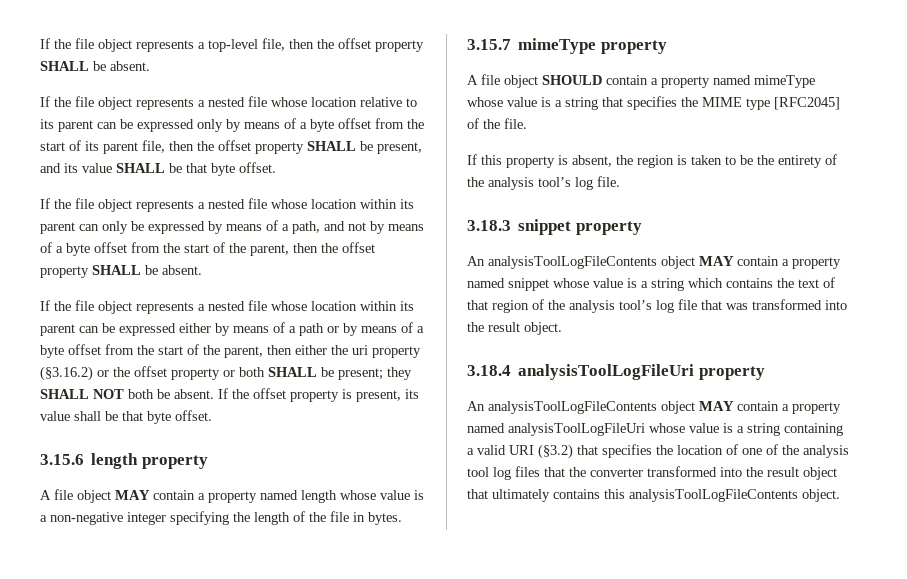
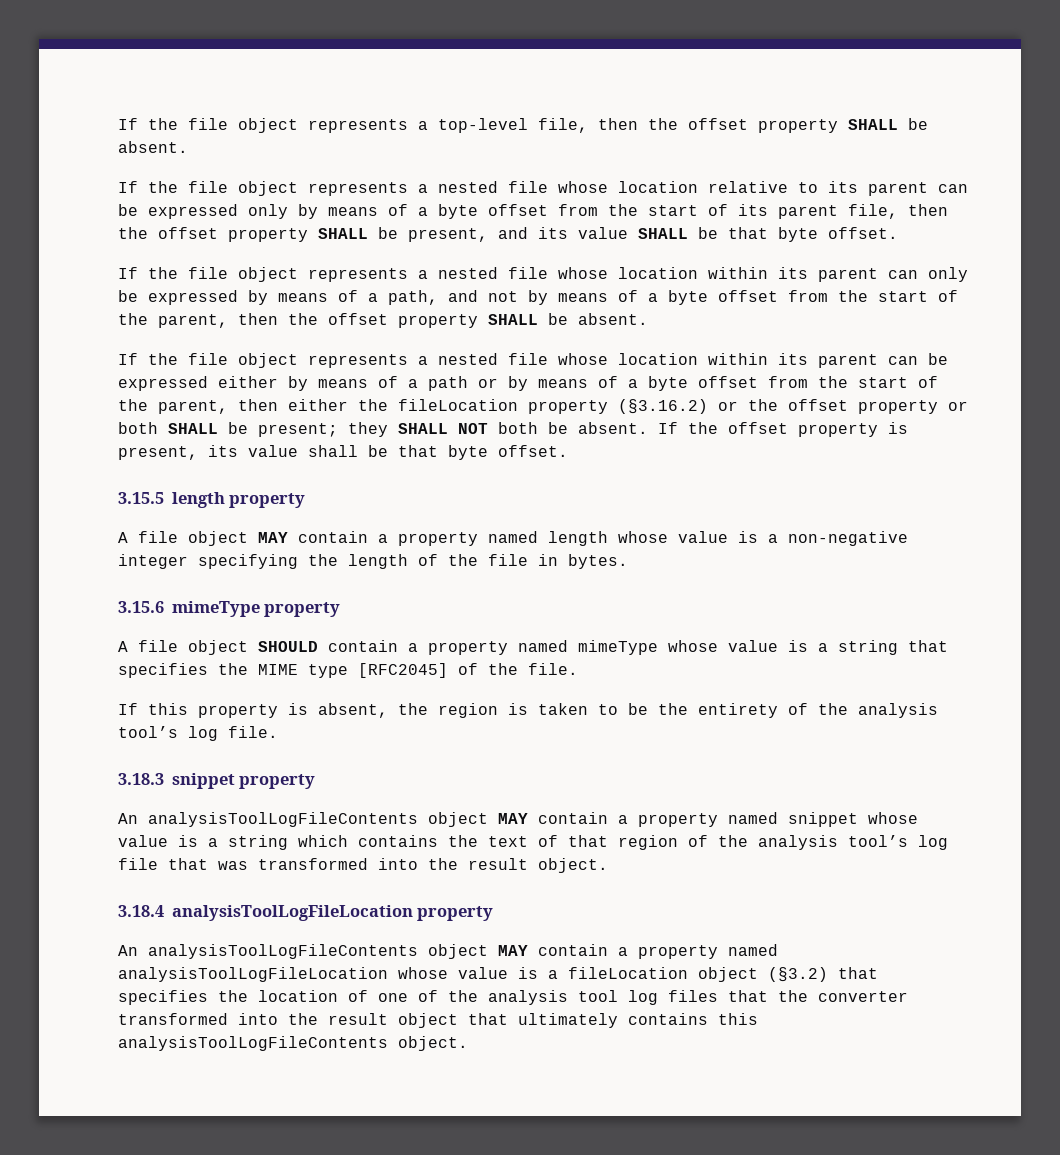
- If the file object represents a nested file whose location within its parent can be expressed either by means of a path or by means of a byte offset from the start of the parent, then either the uri property (§3.16.2) or the offset property or both SHALL be present; they SHALL NOT both be absent.
+ If the file object represents a nested file whose location within its parent can be expressed either by means of a path or by means of a byte offset from the start of the parent, then either the fileLocation property (§3.16.2) or the offset property or both SHALL be present; they SHALL NOT both be absent.
- 3.15.6 length property
+ 3.15.5 length property
- 3.15.7 mimeType property
+ 3.15.6 mimeType property
- 3.18.4 analysisToolLogFileUri property
- An analysisToolLogFileContents object MAY contain a property named analysisToolLogFileUri whose value is a string containing a valid URI (§3.2) that specifies the location of one of the analysis tool log files that the converter transformed into the result object that ultimately contains this analysisToolLogFileContents object.
+ 3.18.4 analysisToolLogFileLocation property
+ An analysisToolLogFileContents object MAY contain a property named analysisToolLogFileLocation whose value is a fileLocation object (§3.2) that specifies the location of one of the analysis tool log files that the converter transformed into the result object that ultimately contains this analysisToolLogFileContents object.

